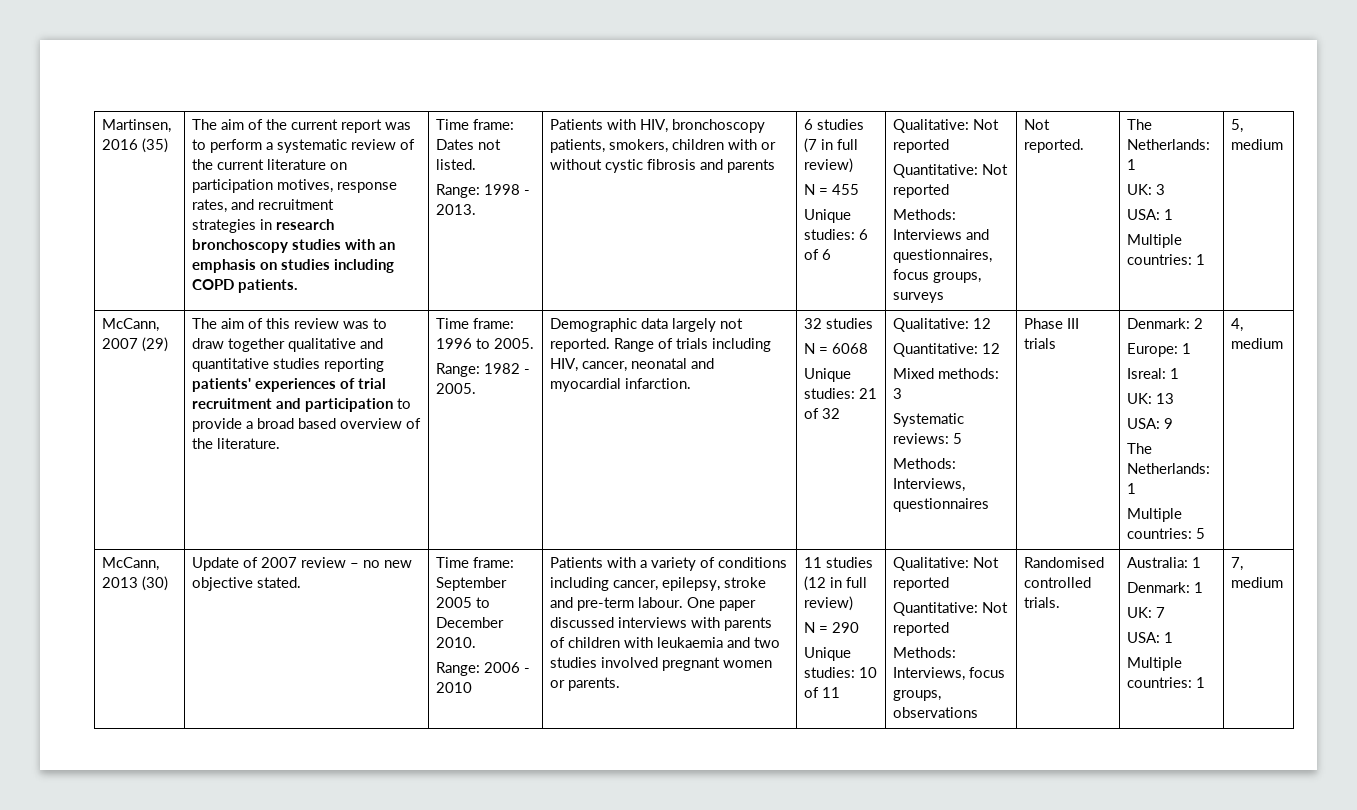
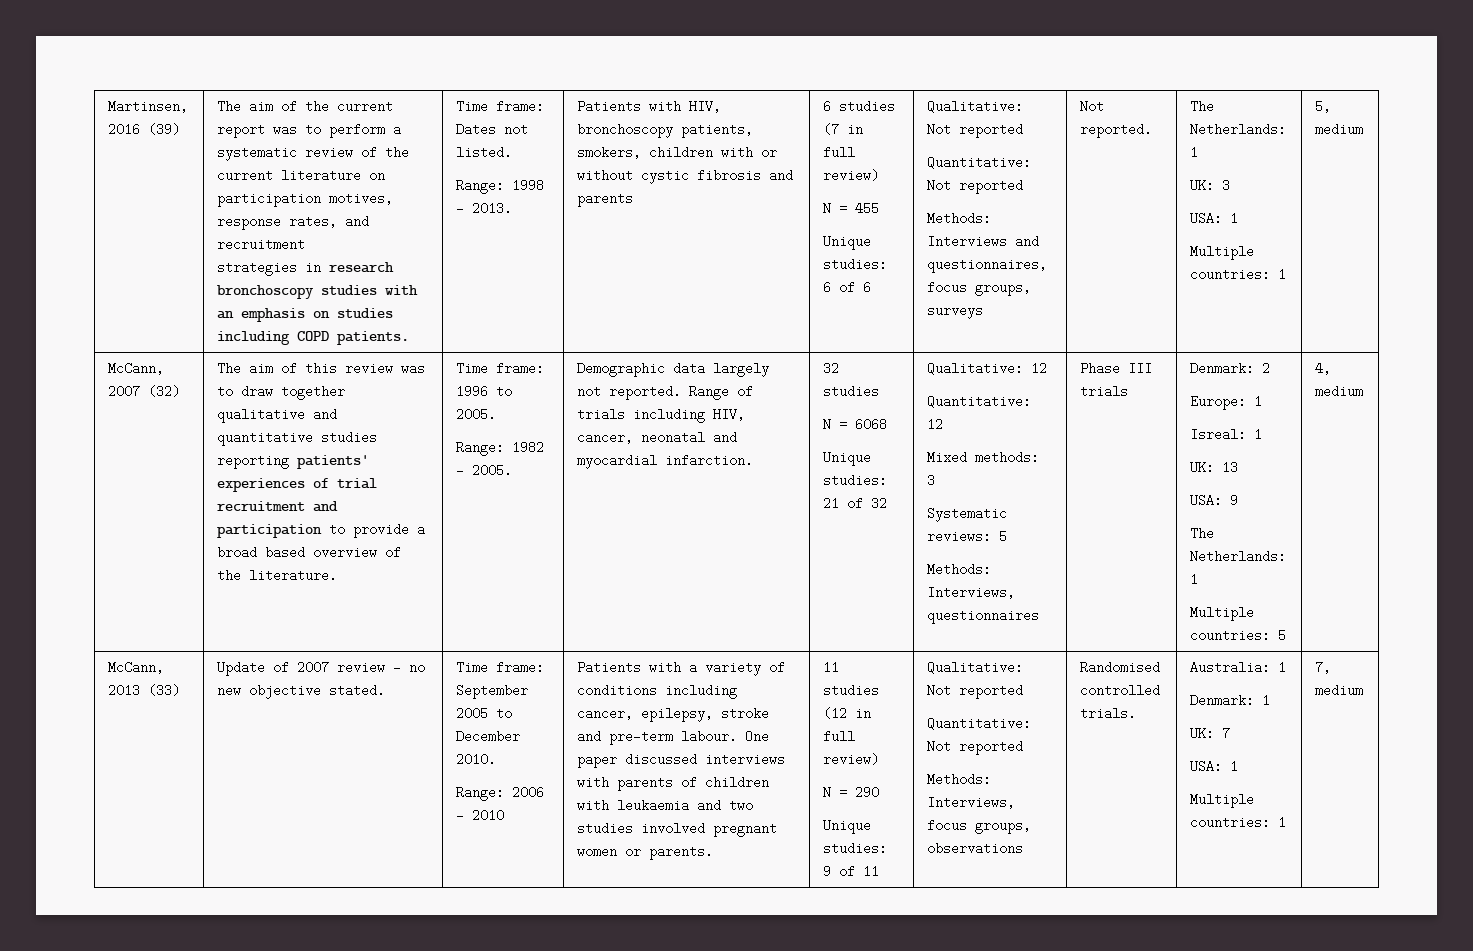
- Martinsen, 2016 (35)
+ Martinsen, 2016 (39)
- McCann, 2007 (29)
+ McCann, 2007 (32)
- McCann, 2013 (30)
+ McCann, 2013 (33)
- Unique studies: 10 of 11
+ Unique studies: 9 of 11

